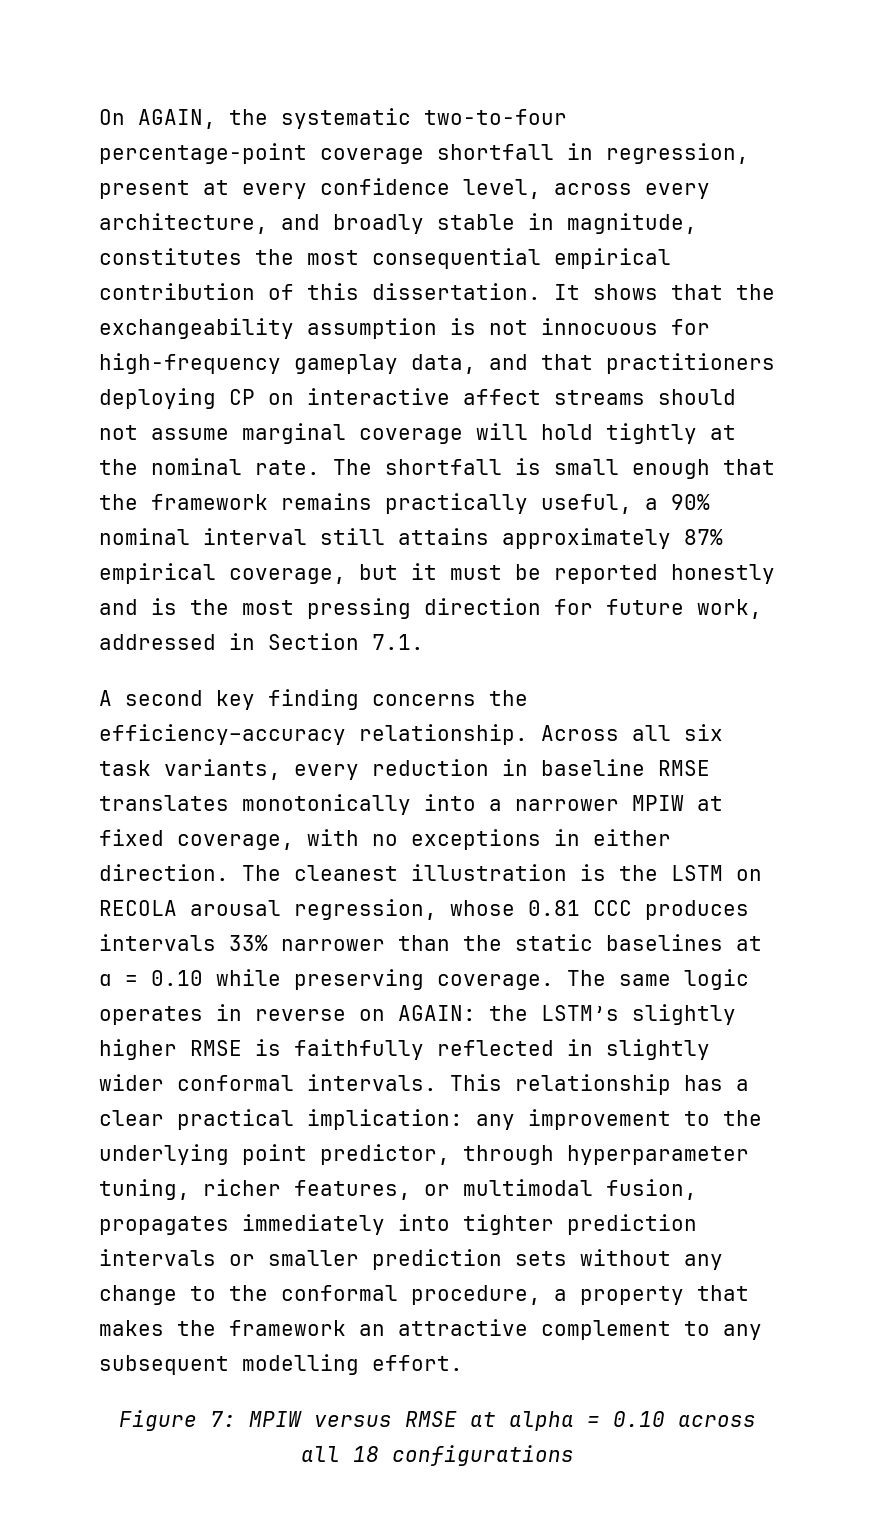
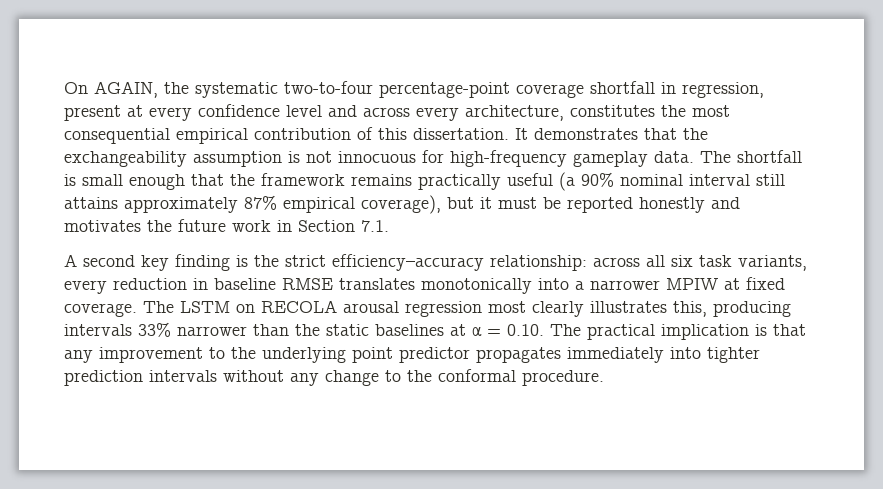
- On AGAIN, the systematic two-to-four percentage-point coverage shortfall in regression, present at every confidence level, across every architecture, and broadly stable in magnitude, constitutes the most consequential empirical contribution of this dissertation.
+ On AGAIN, the systematic two-to-four percentage-point coverage shortfall in regression, present at every confidence level and across every architecture, constitutes the most consequential empirical contribution of this dissertation.
- It shows that the exchangeability assumption is not innocuous for high-frequency gameplay data, and that practitioners deploying CP on interactive affect streams should not assume marginal coverage will hold tightly at the nominal rate.
+ It demonstrates that the exchangeability assumption is not innocuous for high-frequency gameplay data.
- The shortfall is small enough that the framework remains practically useful, a 90% nominal interval still attains approximately 87% empirical coverage, but it must be reported honestly and is the most pressing direction for future work, addressed in Section 7.1.
+ The shortfall is small enough that the framework remains practically useful (a 90% nominal interval still attains approximately 87% empirical coverage), but it must be reported honestly and motivates the future work in Section 7.1.
- A second key finding concerns the efficiency–accuracy relationship. Across all six task variants, every reduction in baseline RMSE translates monotonically into a narrower MPIW at fixed coverage, with no exceptions in either direction. The cleanest illustration is the LSTM on RECOLA arousal regression, whose 0.81 CCC produces intervals 33% narrower than the static baselines at α = 0.10 while preserving coverage. The same logic operates in reverse on AGAIN: the LSTM’s slightly higher RMSE is faithfully reflected in slightly wider conformal intervals. This relationship has a clear practical implication: any improvement to the underlying point predictor, through hyperparameter tuning, richer features, or multimodal fusion, propagates immediately into tighter prediction intervals or smaller prediction sets without any change to the conformal procedure, a property that makes the framework an attractive complement to any subsequent modelling effort.
- Figure 7: MPIW versus RMSE at alpha = 0.10 across all 18 configurations
+ A second key finding is the strict efficiency–accuracy relationship: across all six task variants, every reduction in baseline RMSE translates monotonically into a narrower MPIW at fixed coverage. The LSTM on RECOLA arousal regression most clearly illustrates this, producing intervals 33% narrower than the static baselines at α = 0.10. The practical implication is that any improvement to the underlying point predictor propagates immediately into tighter prediction intervals without any change to the conformal procedure.

